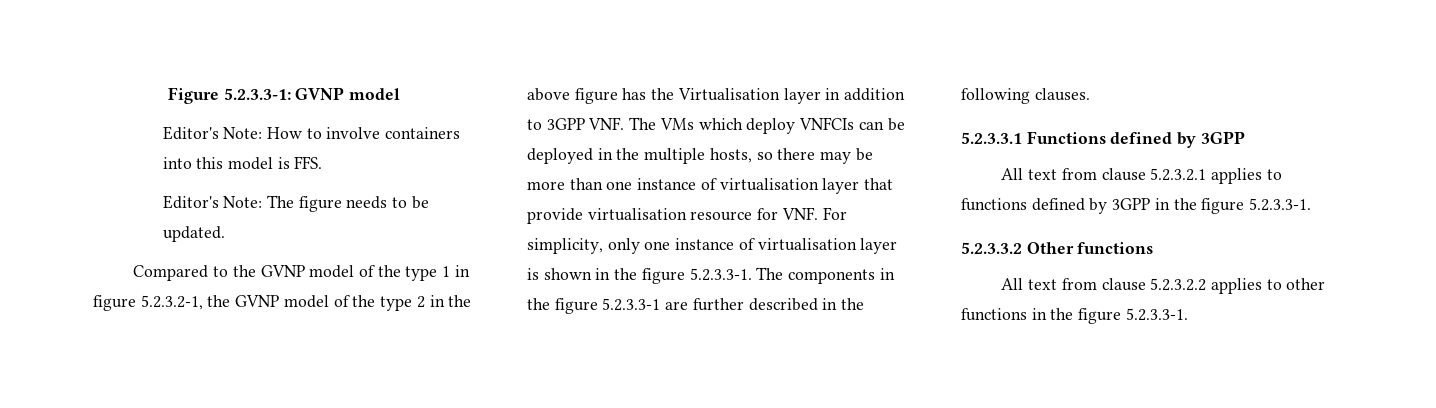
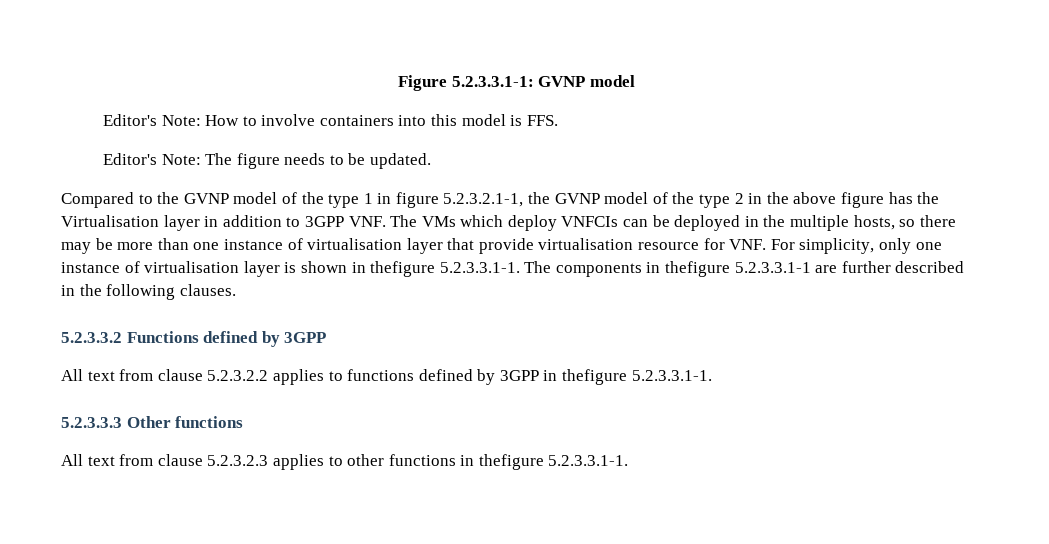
- Figure 5.2.3.3-1: GVNP model
+ Figure 5.2.3.3.1-1: GVNP model
- Compared to the GVNP model of the type 1 in figure 5.2.3.2-1, the GVNP model of the type 2 in the above figure has the Virtualisation layer in addition to 3GPP VNF. The VMs which deploy VNFCIs can be deployed in the multiple hosts, so there may be more than one instance of virtualisation layer that provide virtualisation resource for VNF. For simplicity, only one instance of virtualisation layer is shown in the figure 5.2.3.3-1. The components in the figure 5.2.3.3-1 are further described in the following clauses.
+ Compared to the GVNP model of the type 1 in figure 5.2.3.2.1-1, the GVNP model of the type 2 in the above figure has the Virtualisation layer in addition to 3GPP VNF. The VMs which deploy VNFCIs can be deployed in the multiple hosts, so there may be more than one instance of virtualisation layer that provide virtualisation resource for VNF. For simplicity, only one instance of virtualisation layer is shown in thefigure 5.2.3.3.1-1. The components in thefigure 5.2.3.3.1-1 are further described in the following clauses.
- 5.2.3.3.1 Functions defined by 3GPP
+ 5.2.3.3.2 Functions defined by 3GPP
- All text from clause 5.2.3.2.1 applies to functions defined by 3GPP in the figure 5.2.3.3-1.
- 5.2.3.3.2 Other functions
+ All text from clause 5.2.3.2.2 applies to functions defined by 3GPP in thefigure 5.2.3.3.1-1.
+ 5.2.3.3.3 Other functions
- All text from clause 5.2.3.2.2 applies to other functions in the figure 5.2.3.3-1.
+ All text from clause 5.2.3.2.3 applies to other functions in thefigure 5.2.3.3.1-1.

